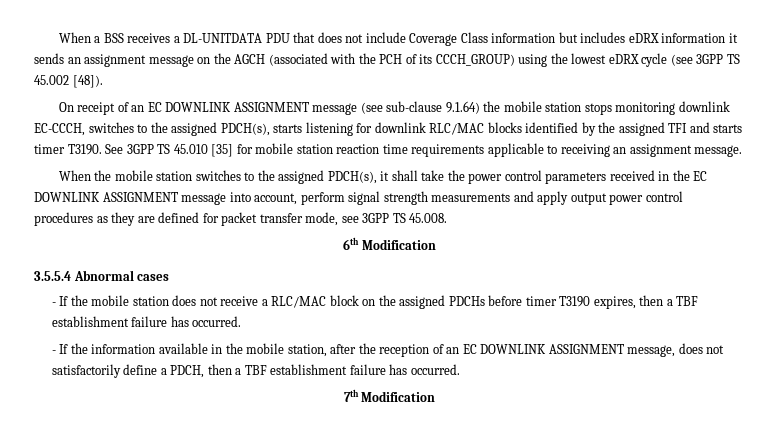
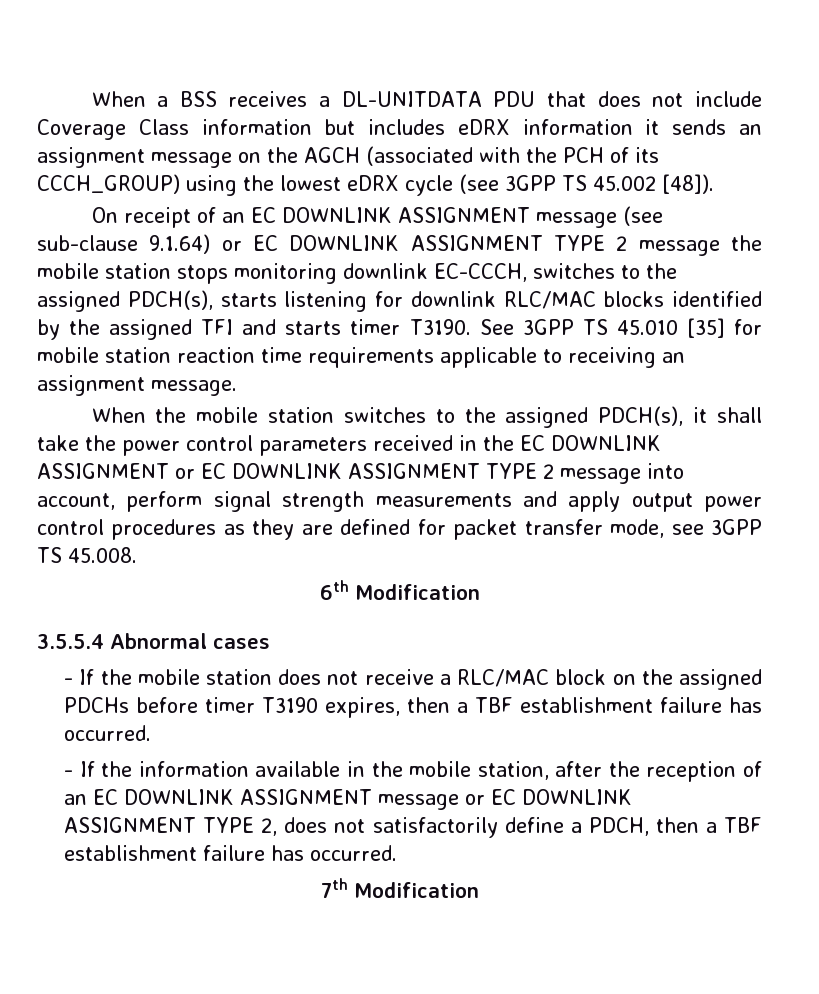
- On receipt of an EC DOWNLINK ASSIGNMENT message (see sub-clause 9.1.64) the mobile station stops monitoring downlink EC-CCCH, switches to the assigned PDCH(s), starts listening for downlink RLC/MAC blocks identified by the assigned TFI and starts timer T3190.
+ On receipt of an EC DOWNLINK ASSIGNMENT message (see sub-clause 9.1.64) or EC DOWNLINK ASSIGNMENT TYPE 2 message the mobile station stops monitoring downlink EC-CCCH, switches to the assigned PDCH(s), starts listening for downlink RLC/MAC blocks identified by the assigned TFI and starts timer T3190.
- When the mobile station switches to the assigned PDCH(s), it shall take the power control parameters received in the EC DOWNLINK ASSIGNMENT message into account, perform signal strength measurements and apply output power control procedures as they are defined for packet transfer mode, see 3GPP TS 45.008.
+ When the mobile station switches to the assigned PDCH(s), it shall take the power control parameters received in the EC DOWNLINK ASSIGNMENT or EC DOWNLINK ASSIGNMENT TYPE 2 message into account, perform signal strength measurements and apply output power control procedures as they are defined for packet transfer mode, see 3GPP TS 45.008.
- - If the information available in the mobile station, after the reception of an EC DOWNLINK ASSIGNMENT message, does not satisfactorily define a PDCH, then a TBF establishment failure has occurred.
+ - If the information available in the mobile station, after the reception of an EC DOWNLINK ASSIGNMENT message or EC DOWNLINK ASSIGNMENT TYPE 2, does not satisfactorily define a PDCH, then a TBF establishment failure has occurred.

